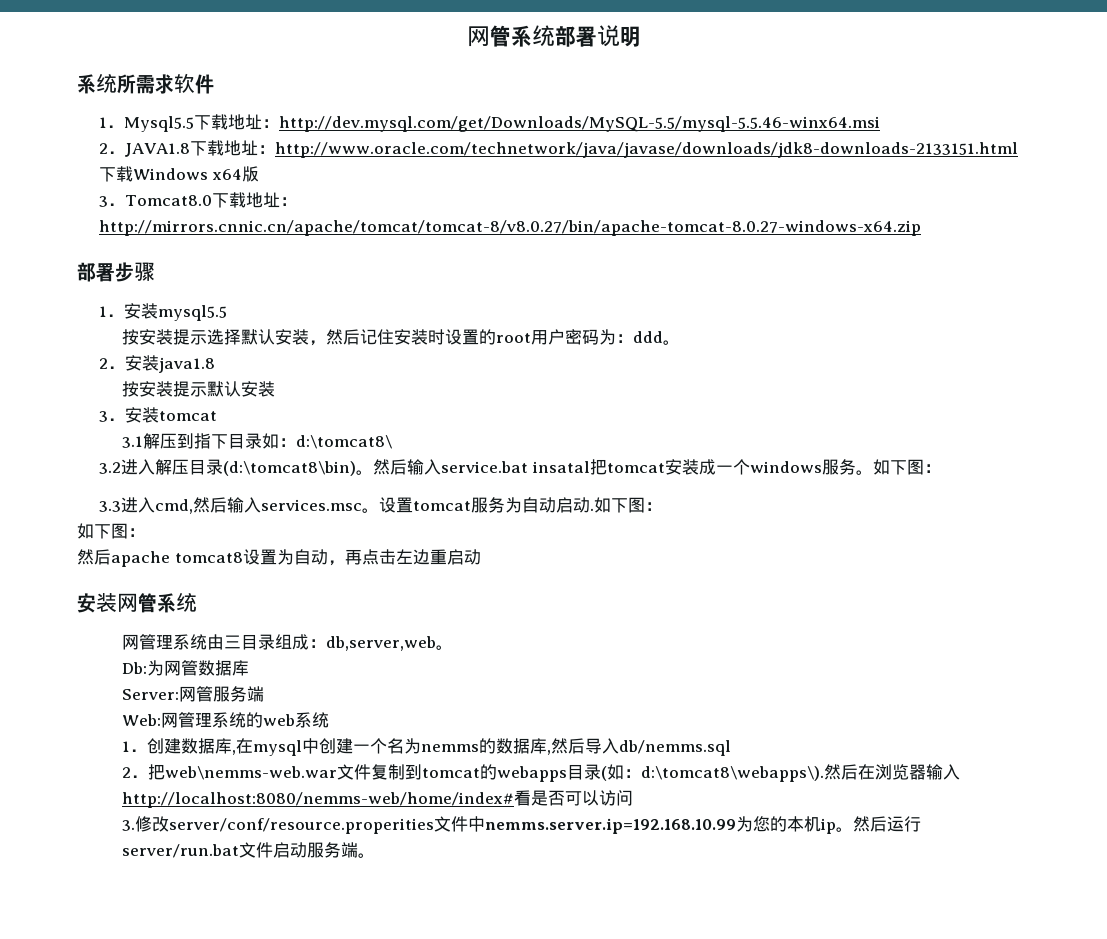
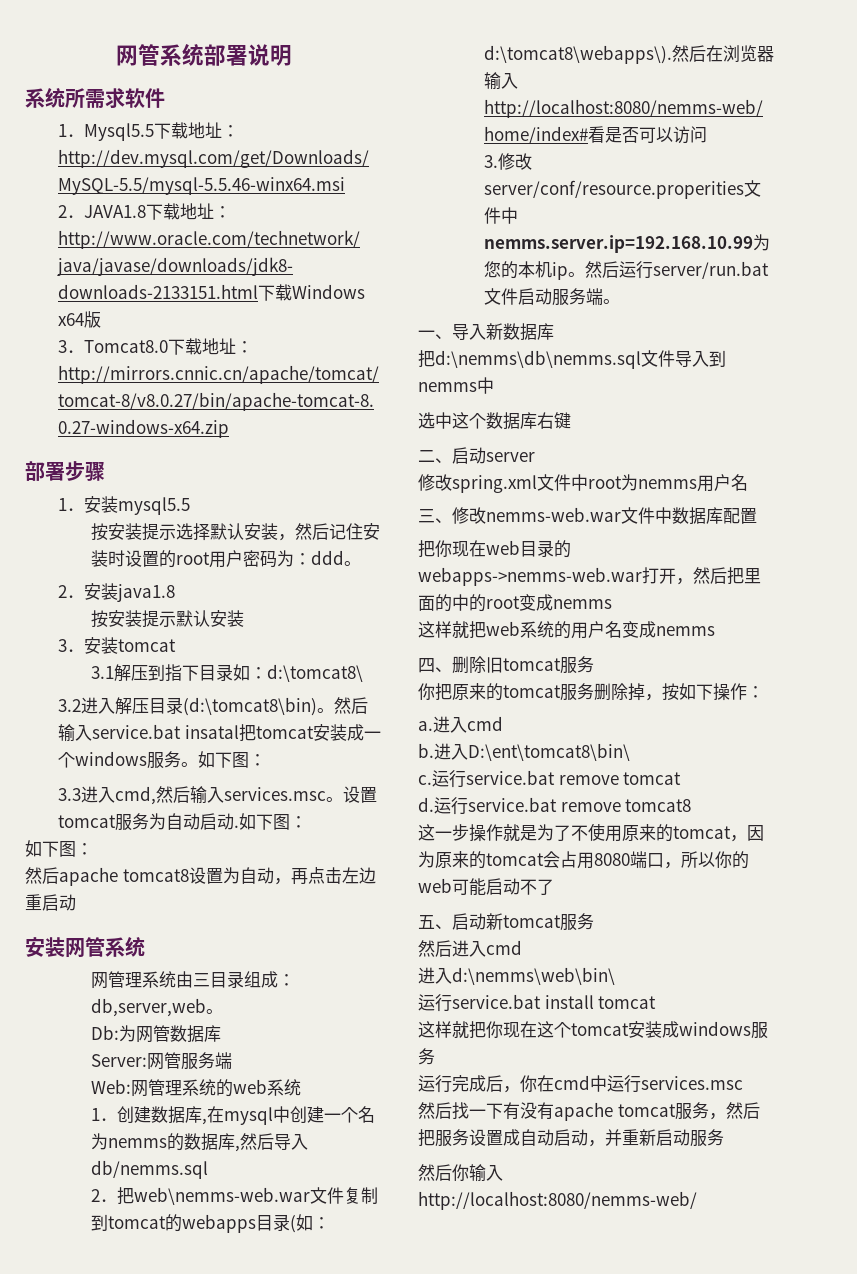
+ 一、导入新数据库
+ 把d:\nemms\db\nemms.sql文件导入到nemms中
+ 选中这个数据库右键
+ 二、启动server
+ 修改spring.xml文件中root为nemms用户名
+ 三、修改nemms-web.war文件中数据库配置
+ 把你现在web目录的webapps->nemms-web.war打开，然后把里面的中的root变成nemms
+ 这样就把web系统的用户名变成nemms
+ 四、删除旧tomcat服务
+ 你把原来的tomcat服务删除掉，按如下操作：
+ a.进入cmd
+ b.进入D:\ent\tomcat8\bin\
+ c.运行service.bat remove tomcat
+ d.运行service.bat remove tomcat8
+ 这一步操作就是为了不使用原来的tomcat，因为原来的tomcat会占用8080端口，所以你的web可能启动不了
+ 五、启动新tomcat服务
+ 然后进入cmd
+ 进入d:\nemms\web\bin\
+ 运行service.bat install tomcat
+ 这样就把你现在这个tomcat安装成windows服务
+ 运行完成后，你在cmd中运行services.msc
+ 然后找一下有没有apache tomcat服务，然后把服务设置成自动启动，并重新启动服务
+ 然后你输入http://localhost:8080/nemms-web/

